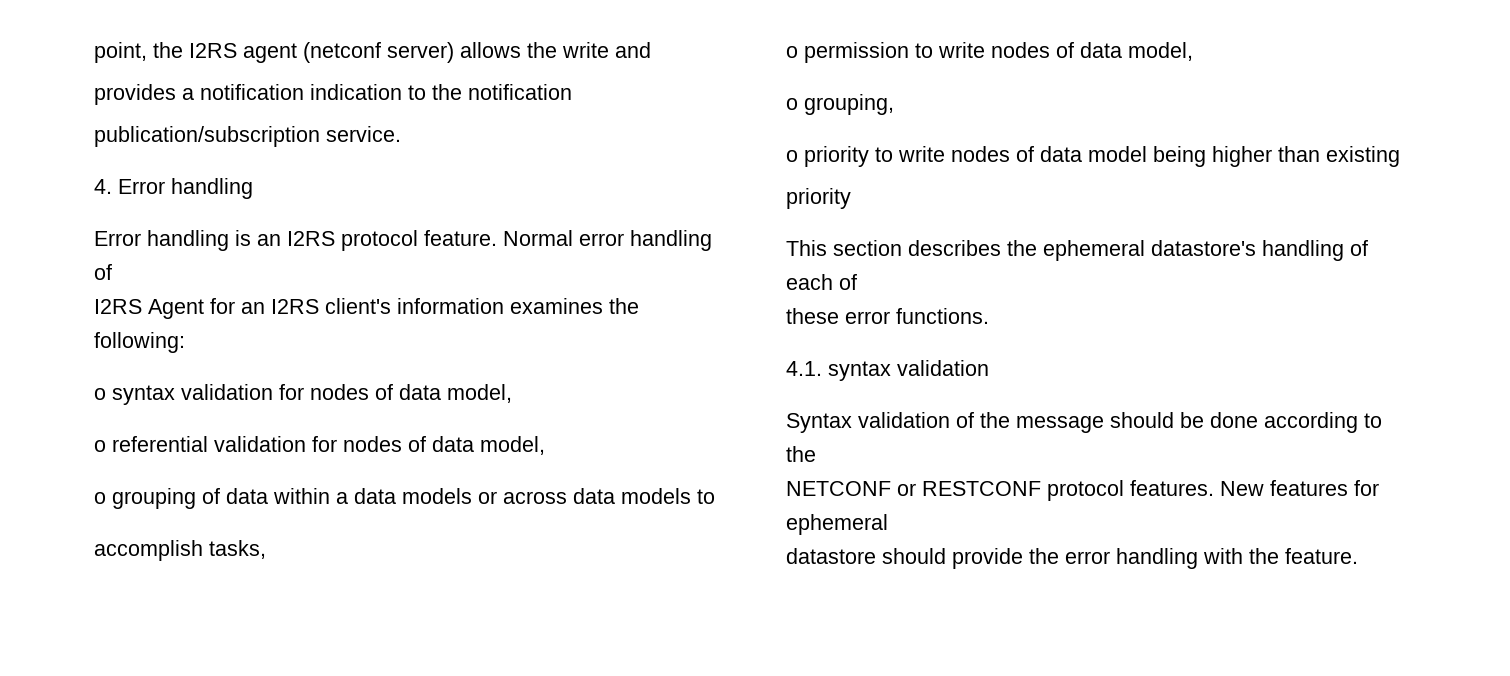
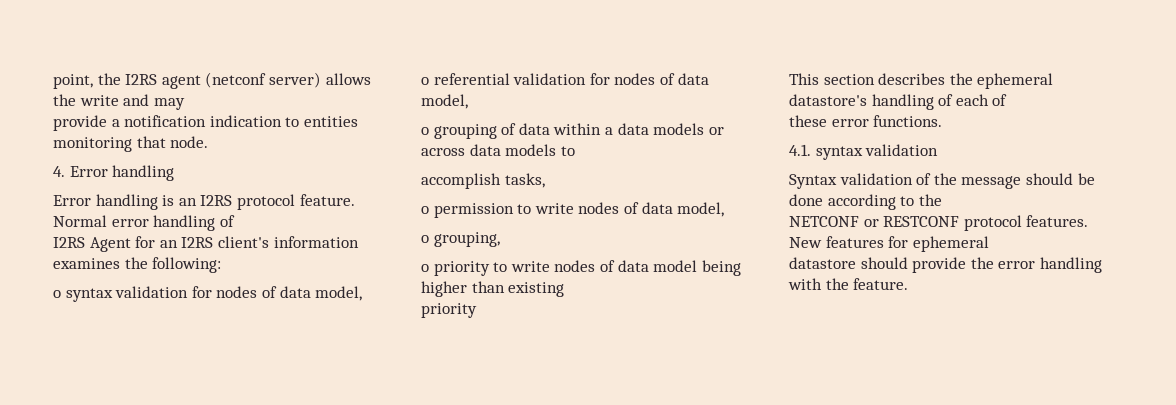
- point, the I2RS agent (netconf server) allows the write and
- provides a notification indication to the notification
- publication/subscription service.
+ point, the I2RS agent (netconf server) allows the write and may
+ provide a notification indication to entities monitoring that node.

